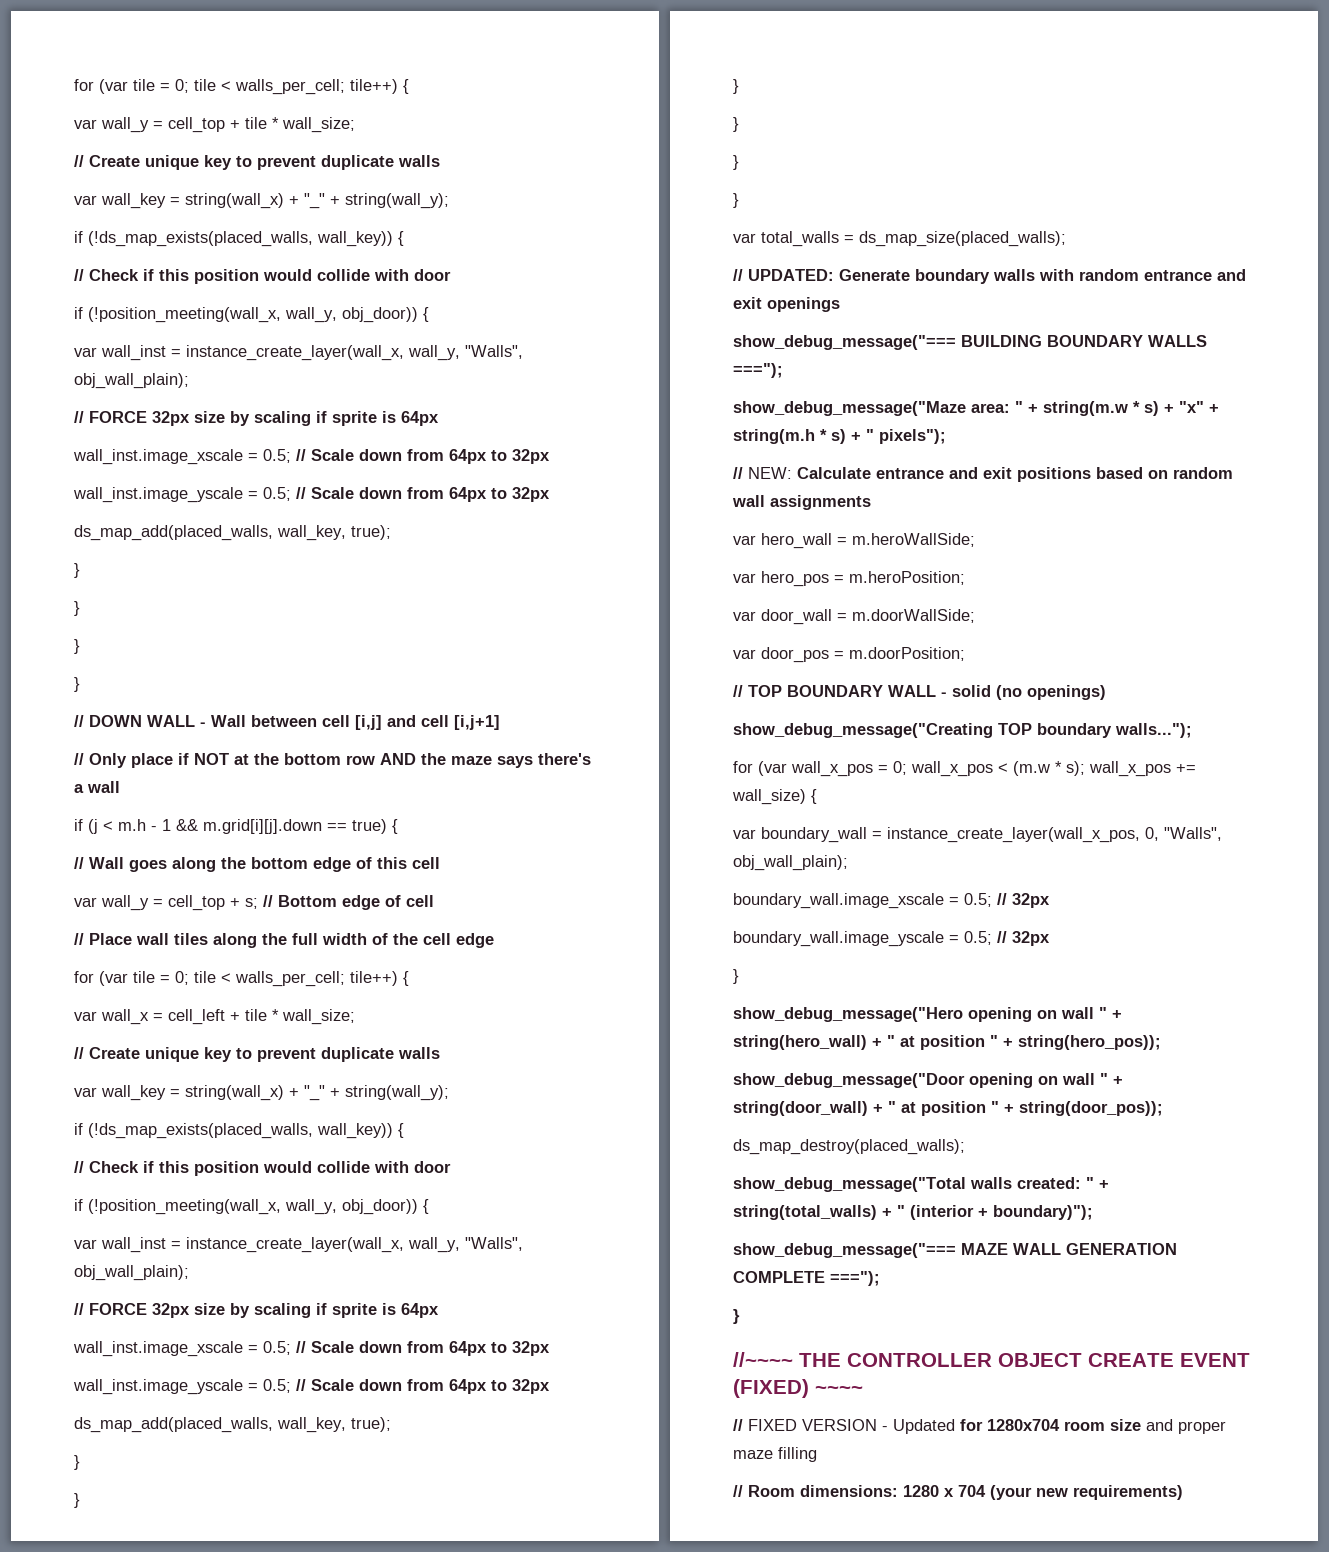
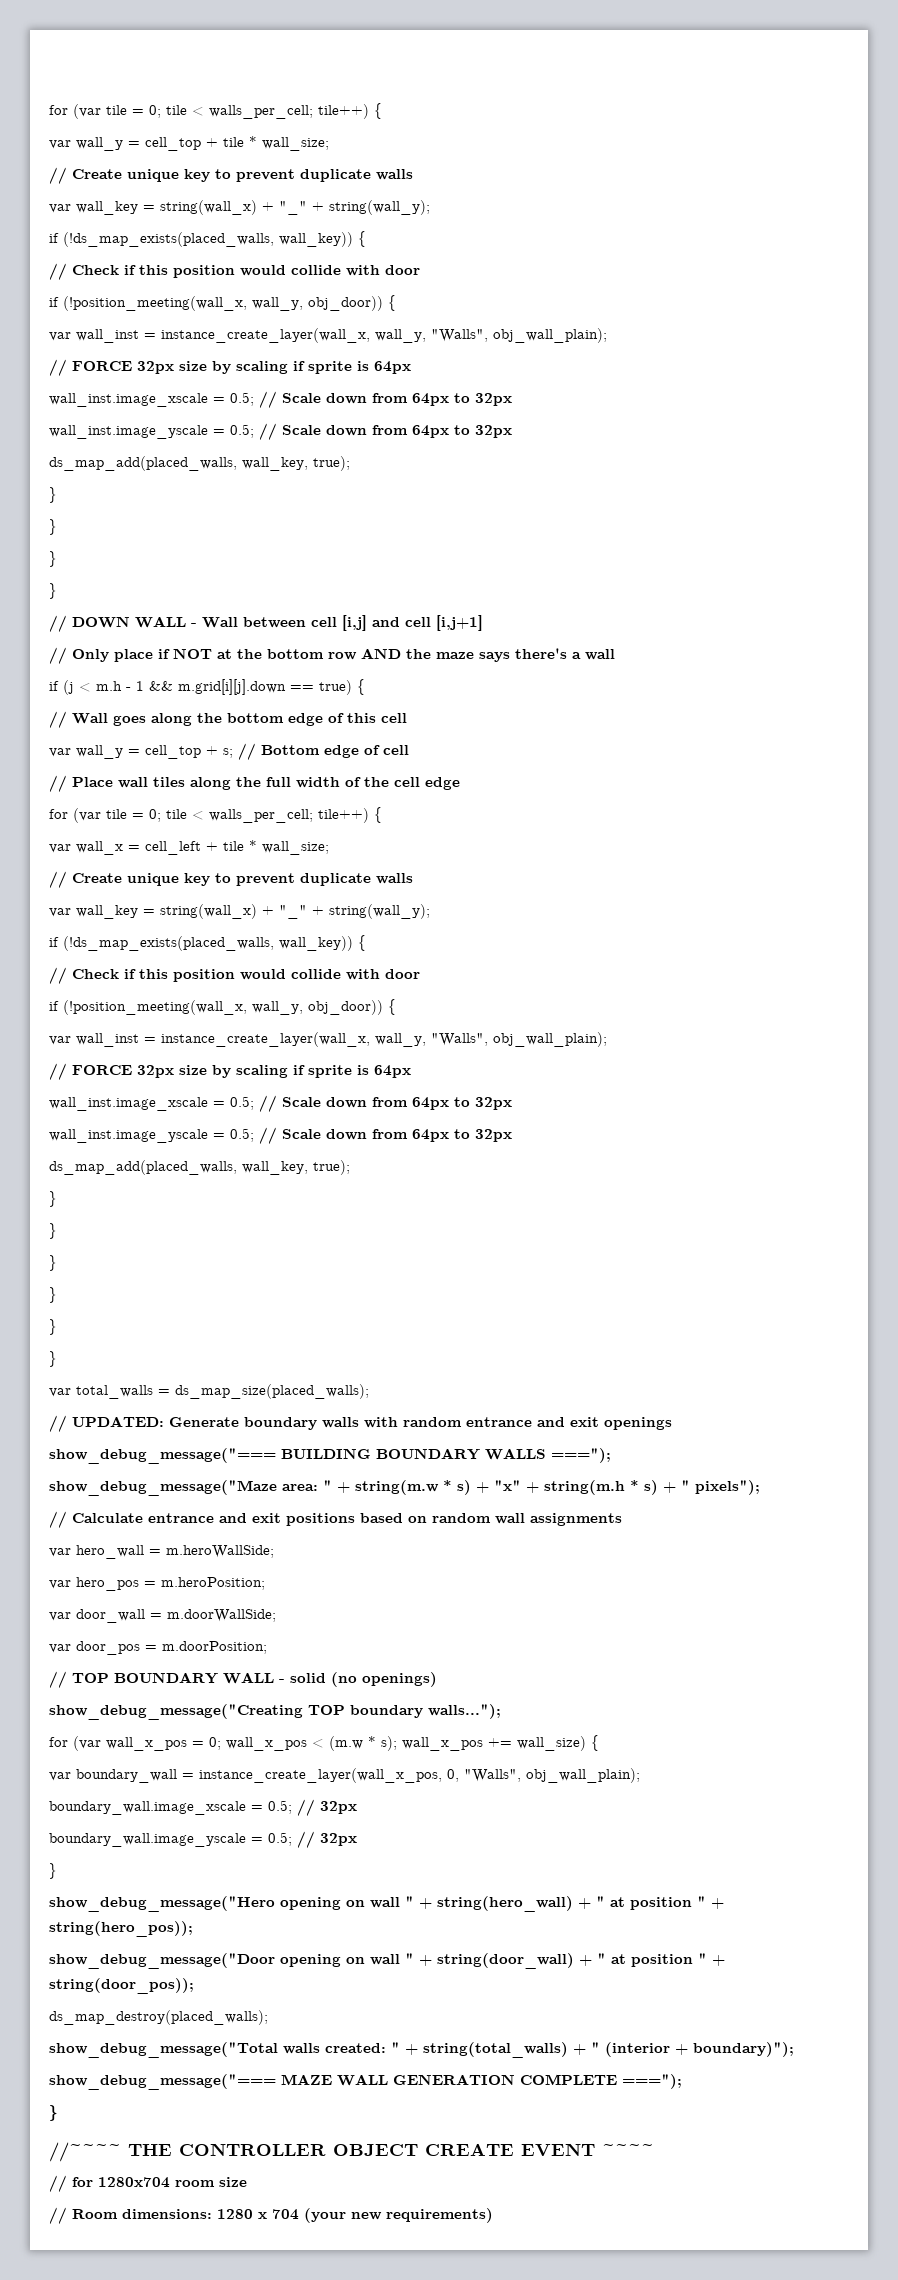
- // NEW: Calculate entrance and exit positions based on random wall assignments
+ // Calculate entrance and exit positions based on random wall assignments
- //~~~~ THE CONTROLLER OBJECT CREATE EVENT (FIXED) ~~~~
+ //~~~~ THE CONTROLLER OBJECT CREATE EVENT ~~~~
- // FIXED VERSION - Updated for 1280x704 room size and proper maze filling
+ // for 1280x704 room size

